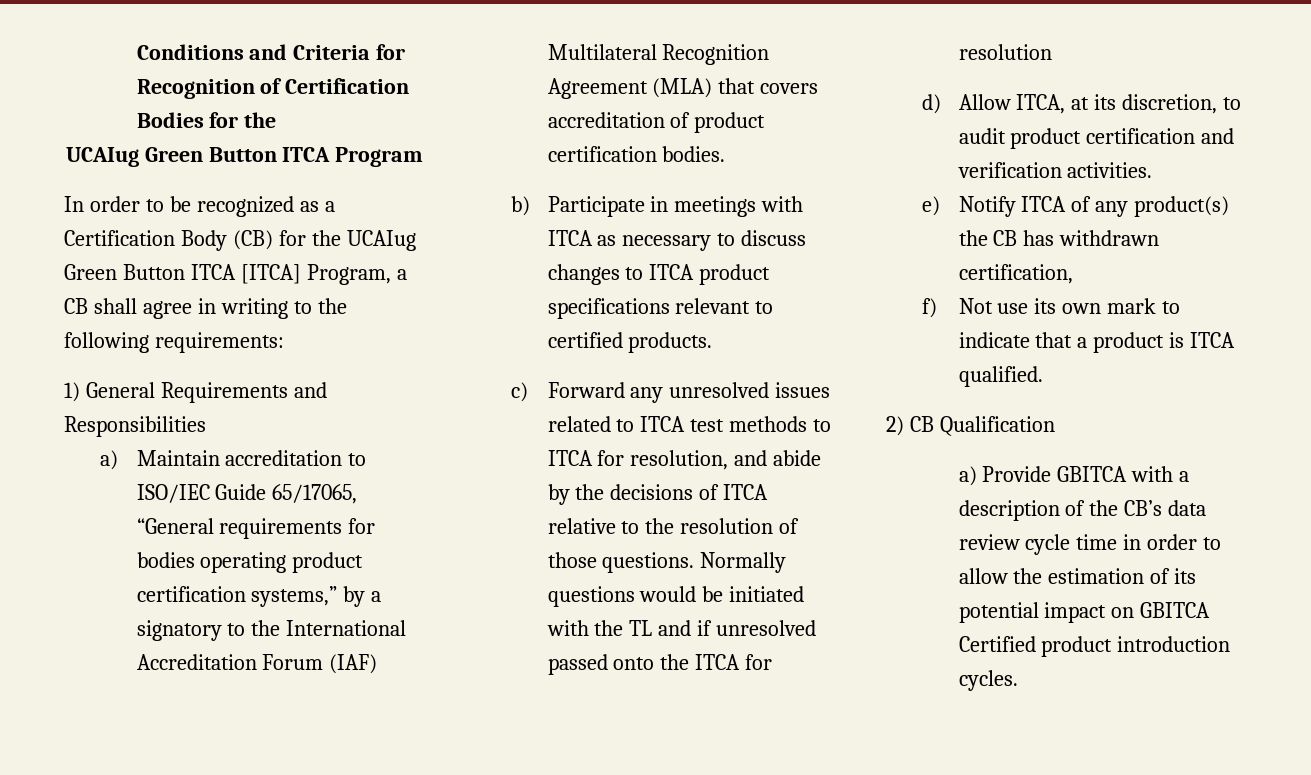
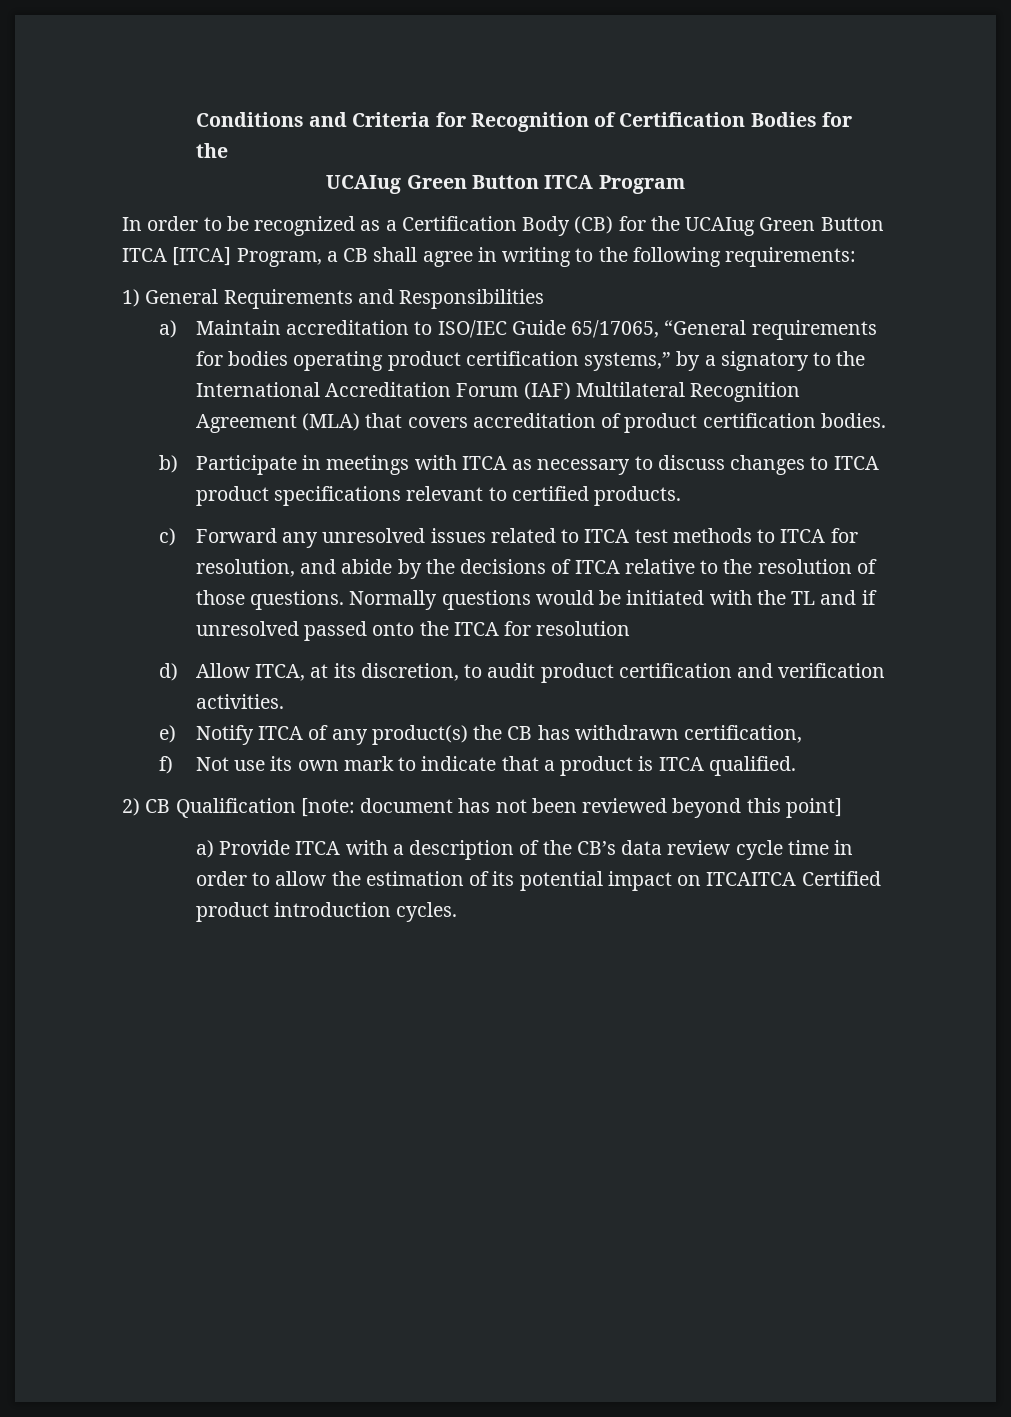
- 2) CB Qualification
+ 2) CB Qualification [note: document has not been reviewed beyond this point]
- a) Provide GBITCA with a description of the CB’s data review cycle time in order to allow the estimation of its potential impact on GBITCA Certified product introduction cycles.
+ a) Provide ITCA with a description of the CB’s data review cycle time in order to allow the estimation of its potential impact on ITCAITCA Certified product introduction cycles.

